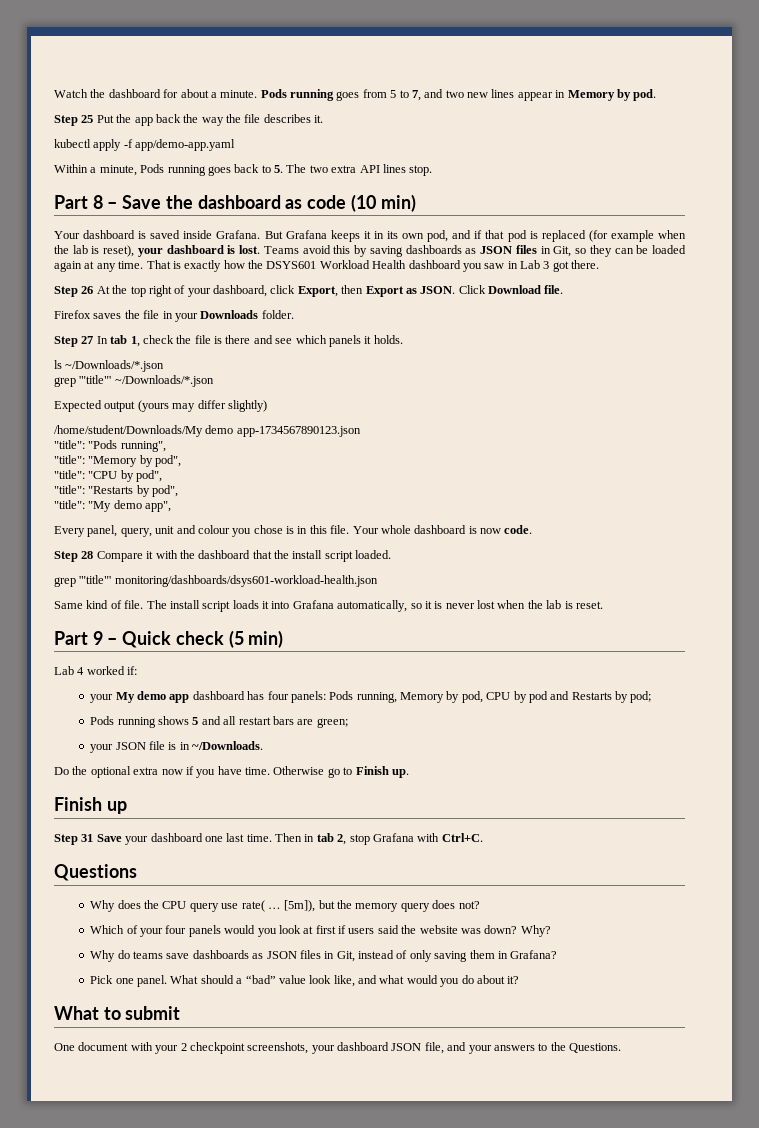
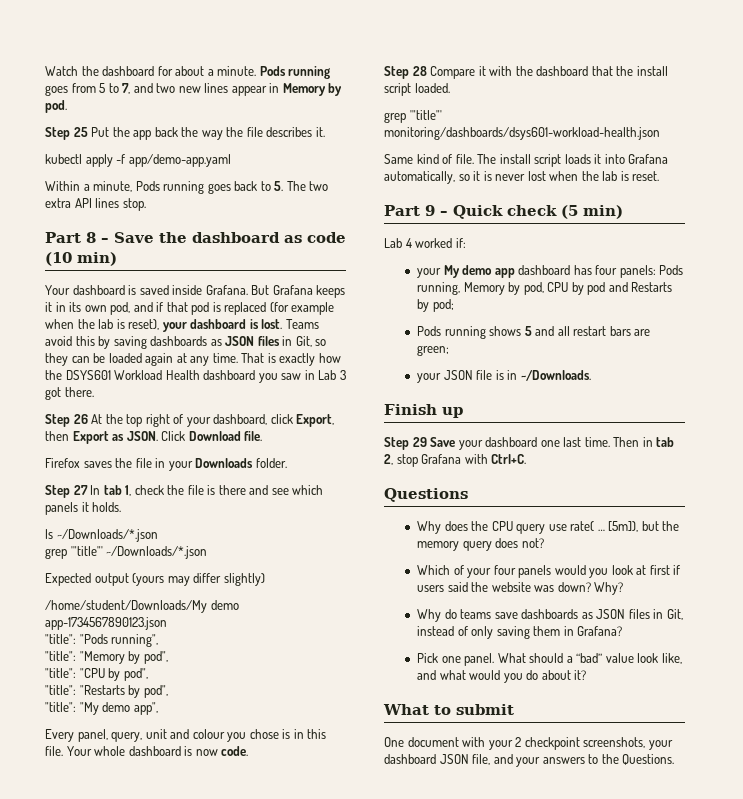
- Do the optional extra now if you have time. Otherwise go to Finish up.
- Step 31 Save your dashboard one last time.
+ Step 29 Save your dashboard one last time.

